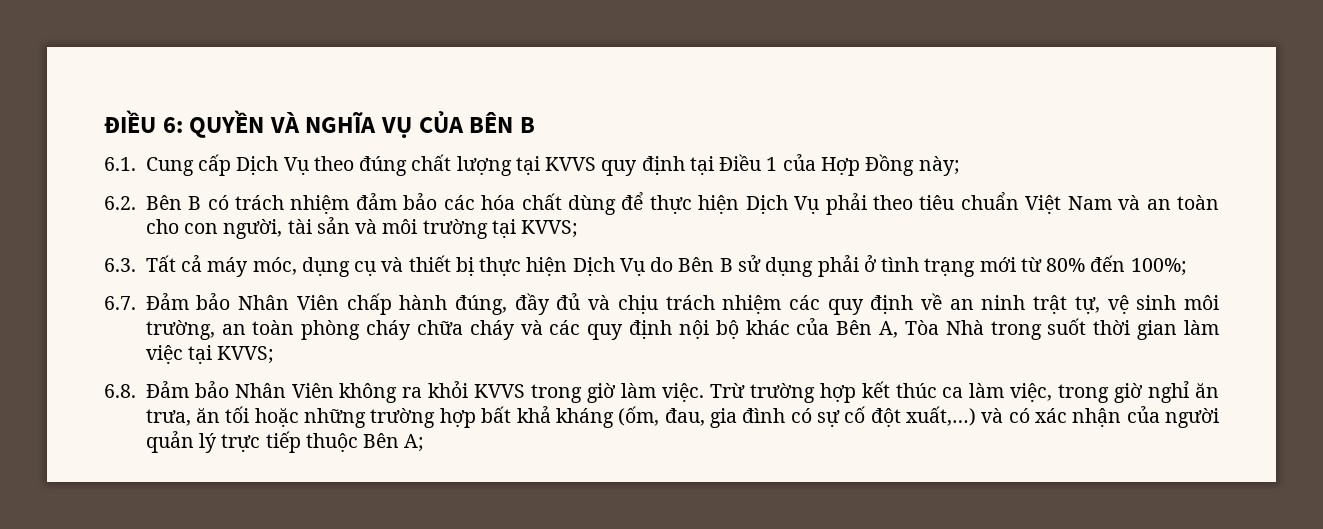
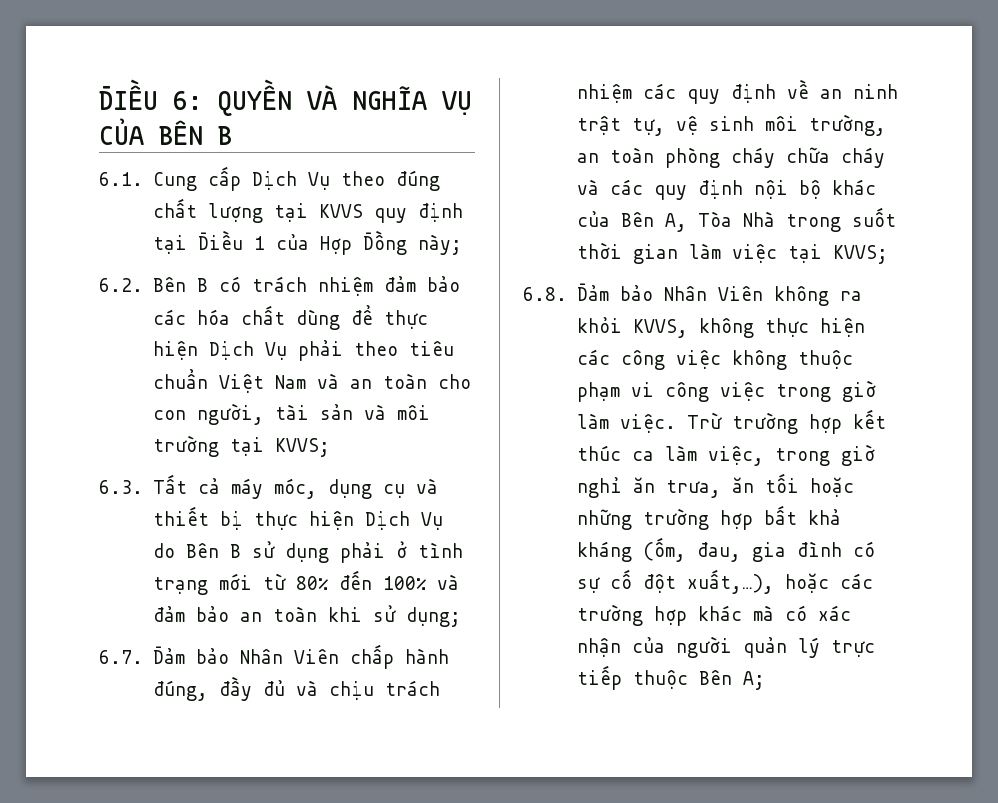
- 6.3. Tất cả máy móc, dụng cụ và thiết bị thực hiện Dịch Vụ do Bên B sử dụng phải ở tình trạng mới từ 80% đến 100%;
+ 6.3. Tất cả máy móc, dụng cụ và thiết bị thực hiện Dịch Vụ do Bên B sử dụng phải ở tình trạng mới từ 80% đến 100% và đảm bảo an toàn khi sử dụng;
- 6.8. Đảm bảo Nhân Viên không ra khỏi KVVS trong giờ làm việc.
+ 6.8. Đảm bảo Nhân Viên không ra khỏi KVVS, không thực hiện các công việc không thuộc phạm vi công việc trong giờ làm việc.
- Trừ trường hợp kết thúc ca làm việc, trong giờ nghỉ ăn trưa, ăn tối hoặc những trường hợp bất khả kháng (ốm, đau, gia đình có sự cố đột xuất,…) và có xác nhận của người quản lý trực tiếp thuộc Bên A;
+ Trừ trường hợp kết thúc ca làm việc, trong giờ nghỉ ăn trưa, ăn tối hoặc những trường hợp bất khả kháng (ốm, đau, gia đình có sự cố đột xuất,…), hoặc các trường hợp khác mà có xác nhận của người quản lý trực tiếp thuộc Bên A;

